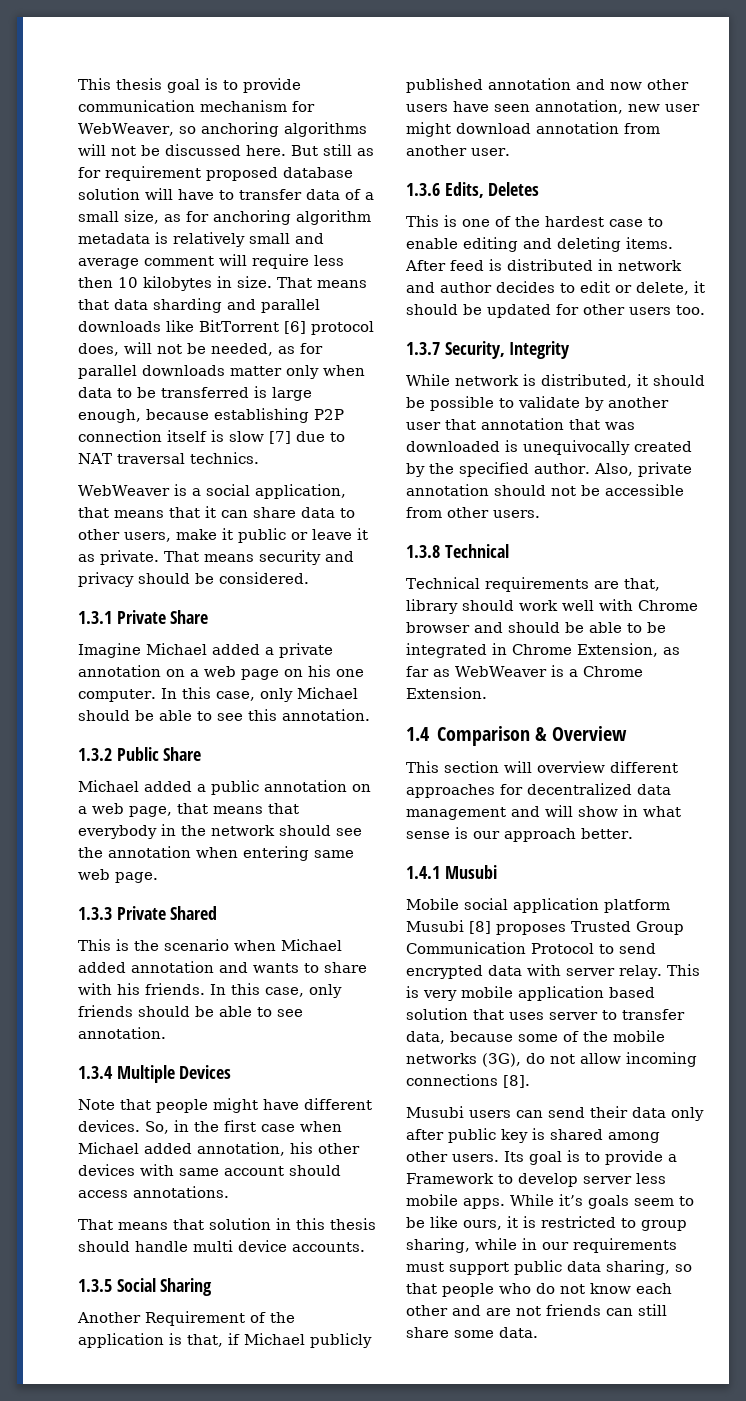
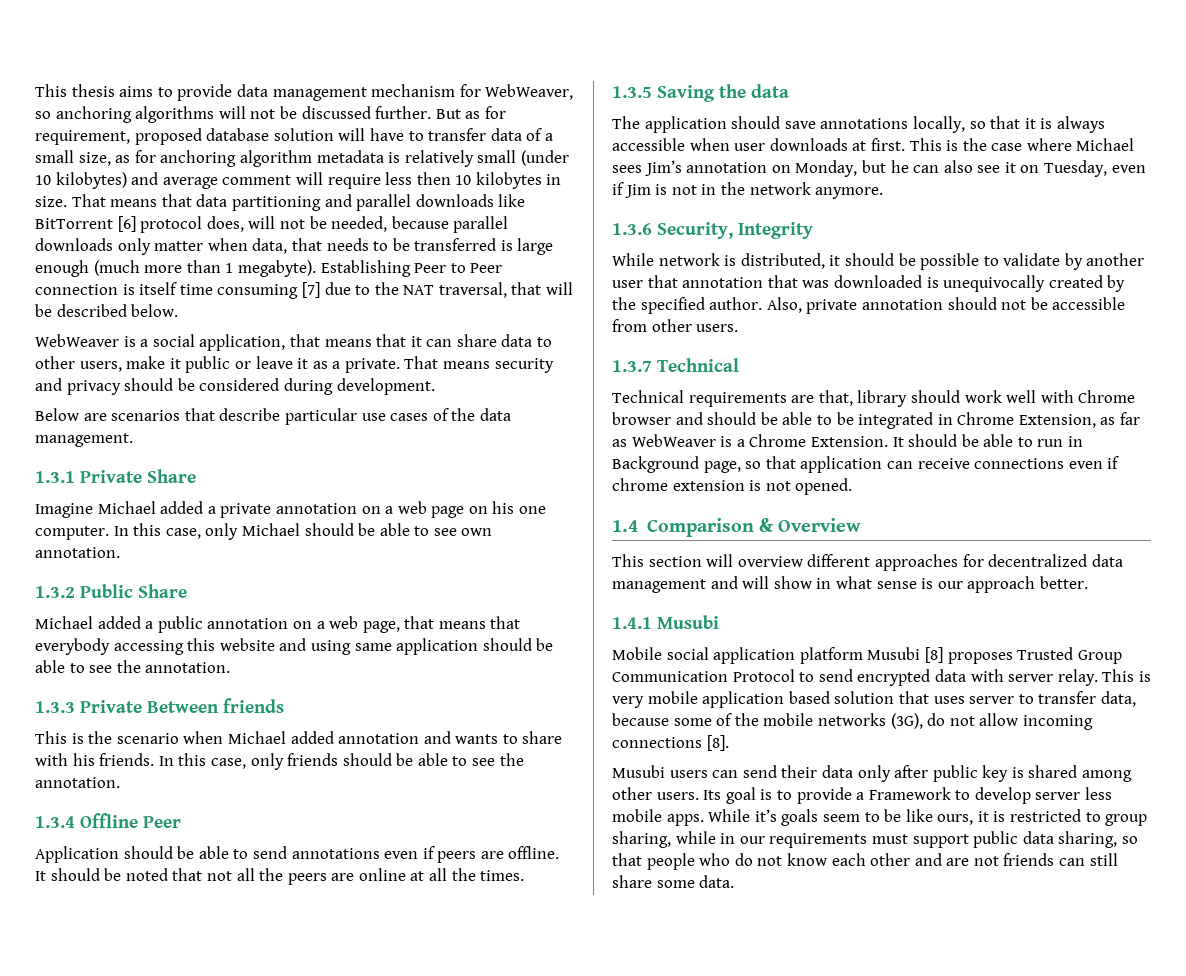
- This thesis goal is to provide communication mechanism for WebWeaver, so anchoring algorithms will not be discussed here. But still as for requirement proposed database solution will have to transfer data of a small size, as for anchoring algorithm metadata is relatively small and average comment will require less then 10 kilobytes in size.
+ This thesis aims to provide data management mechanism for WebWeaver, so anchoring algorithms will not be discussed further. But as for requirement, proposed database solution will have to transfer data of a small size, as for anchoring algorithm metadata is relatively small (under 10 kilobytes) and average comment will require less then 10 kilobytes in size.
- That means that data sharding and parallel downloads like BitTorrent [6] protocol does, will not be needed, as for parallel downloads matter only when data to be transferred is large enough, because establishing P2P connection itself is slow [7] due to NAT traversal technics.
+ That means that data partitioning and parallel downloads like BitTorrent [6] protocol does, will not be needed, because parallel downloads only matter when data, that needs to be transferred is large enough (much more than 1 megabyte). Establishing Peer to Peer connection is itself time consuming [7] due to the NAT traversal, that will be described below.
- WebWeaver is a social application, that means that it can share data to other users, make it public or leave it as private.
+ WebWeaver is a social application, that means that it can share data to other users, make it public or leave it as a private.
- That means security and privacy should be considered.
+ That means security and privacy should be considered during development.
+ Below are scenarios that describe particular use cases of the data management.
- In this case, only Michael should be able to see this annotation.
+ In this case, only Michael should be able to see own annotation.
- Michael added a public annotation on a web page, that means that everybody in the network should see the annotation when entering same web page.
+ Michael added a public annotation on a web page, that means that everybody accessing this website and using same application should be able to see the annotation.
- 1.3.3 Private Shared
+ 1.3.3 Private Between friends
- In this case, only friends should be able to see annotation.
+ In this case, only friends should be able to see the annotation.
- 1.3.4 Multiple Devices
- Note that people might have different devices. So, in the first case when Michael added annotation, his other devices with same account should access annotations.
- That means that solution in this thesis should handle multi device accounts.
- 1.3.5 Social Sharing
- Another Requirement of the application is that, if Michael publicly published annotation and now other users have seen annotation, new user might download annotation from another user.
- 1.3.6 Edits, Deletes
- This is one of the hardest case to enable editing and deleting items. After feed is distributed in network and author decides to edit or delete, it should be updated for other users too.
- 1.3.7 Security, Integrity
+ 1.3.4 Offline Peer
+ Application should be able to send annotations even if peers are offline. It should be noted that not all the peers are online at all the times.
+ 1.3.5 Saving the data
+ The application should save annotations locally, so that it is always accessible when user downloads at first. This is the case where Michael sees Jim’s annotation on Monday, but he can also see it on Tuesday, even if Jim is not in the network anymore.
+ 1.3.6 Security, Integrity
- 1.3.8 Technical
+ 1.3.7 Technical
+ It should be able to run in Background page, so that application can receive connections even if chrome extension is not opened.

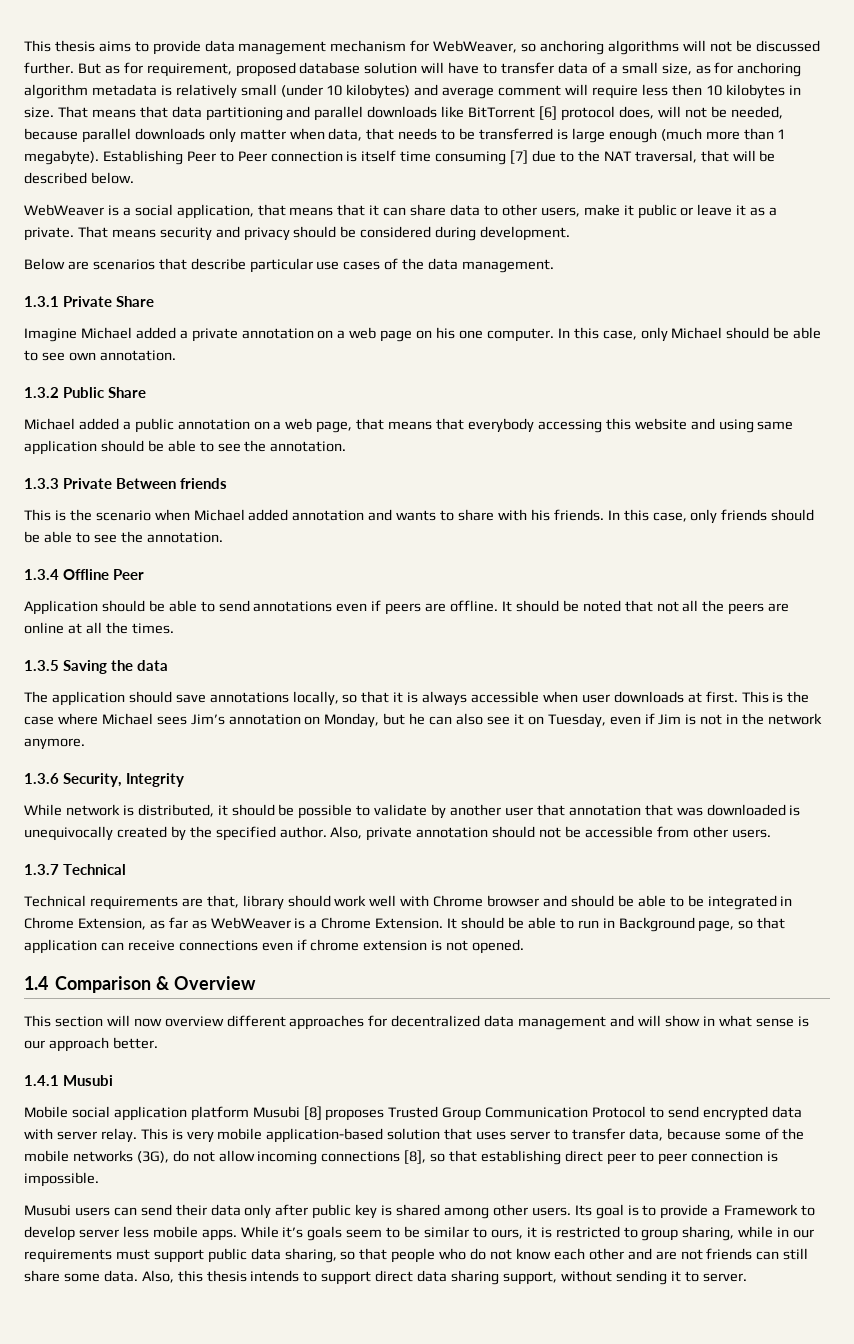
- This section will overview different approaches for decentralized data management and will show in what sense is our approach better.
+ This section will now overview different approaches for decentralized data management and will show in what sense is our approach better.
- This is very mobile application based solution that uses server to transfer data, because some of the mobile networks (3G), do not allow incoming connections [8].
+ This is very mobile application-based solution that uses server to transfer data, because some of the mobile networks (3G), do not allow incoming connections [8], so that establishing direct peer to peer connection is impossible.
- While it’s goals seem to be like ours, it is restricted to group sharing, while in our requirements must support public data sharing, so that people who do not know each other and are not friends can still share some data.
+ While it’s goals seem to be similar to ours, it is restricted to group sharing, while in our requirements must support public data sharing, so that people who do not know each other and are not friends can still share some data.
+ Also, this thesis intends to support direct data sharing support, without sending it to server.

